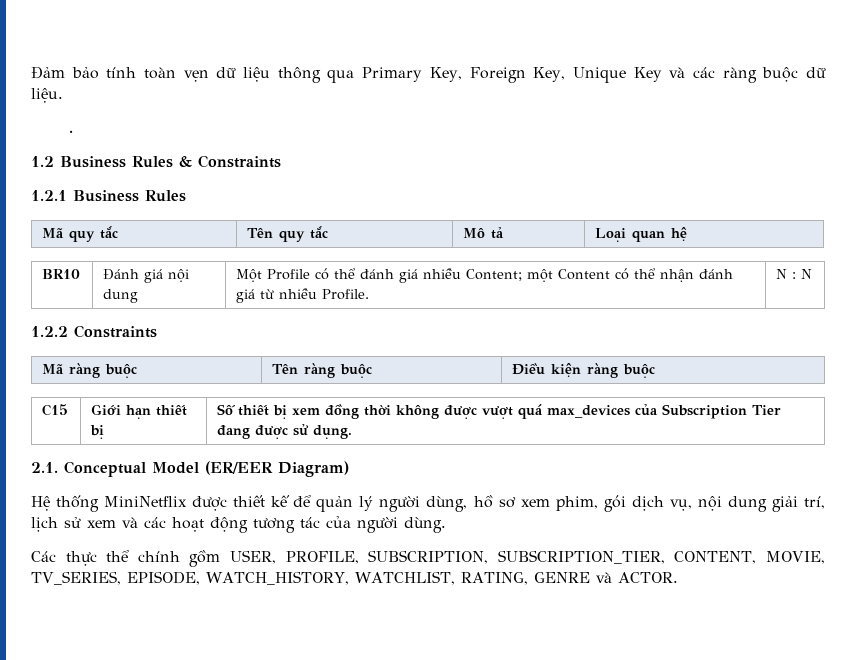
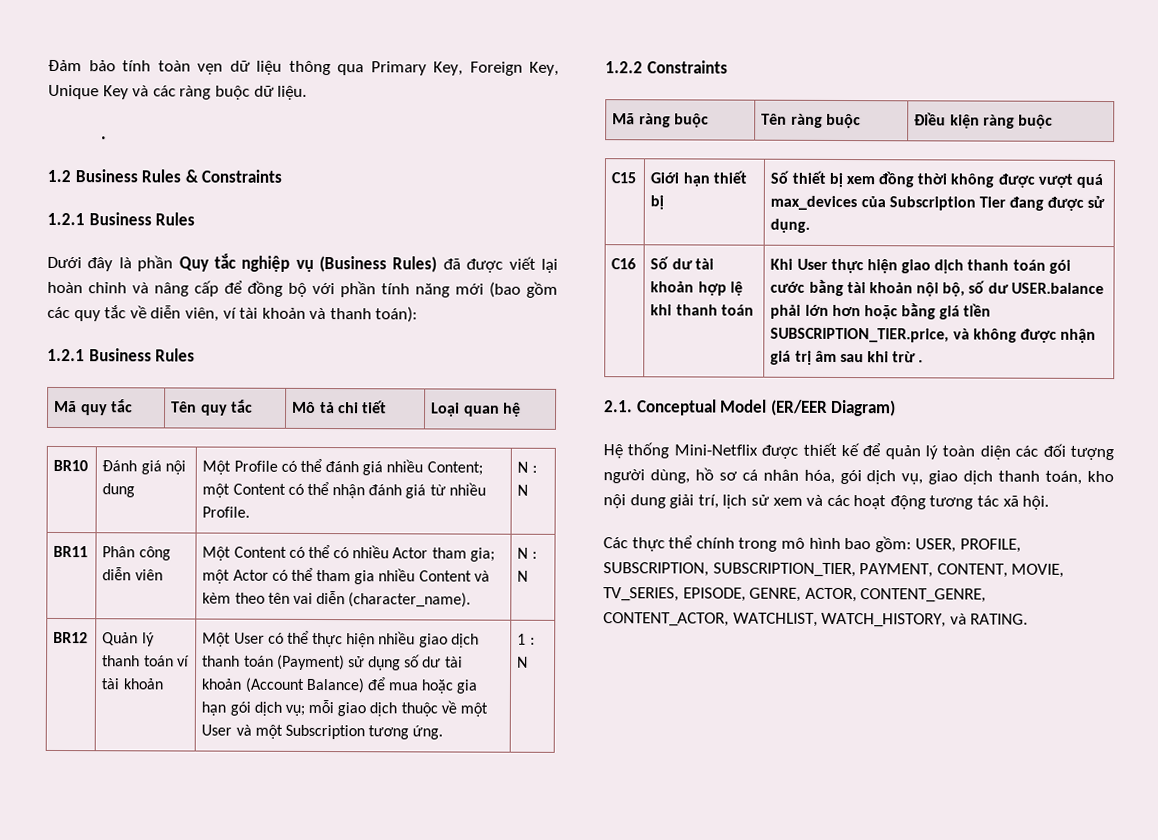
+ Dưới đây là phần Quy tắc nghiệp vụ (Business Rules) đã được viết lại hoàn chỉnh và nâng cấp để đồng bộ với phần tính năng mới (bao gồm các quy tắc về diễn viên, ví tài khoản và thanh toán):
+ 1.2.1 Business Rules
- Mã quy tắc | Tên quy tắc | Mô tả | Loại quan hệ
+ Mã quy tắc | Tên quy tắc | Mô tả chi tiết | Loại quan hệ
+ BR11 | Phân công diễn viên | Một Content có thể có nhiều Actor tham gia; một Actor có thể tham gia nhiều Content và kèm theo tên vai diễn (character_name). | N : N
+ BR12 | Quản lý thanh toán ví tài khoản | Một User có thể thực hiện nhiều giao dịch thanh toán (Payment) sử dụng số dư tài khoản (Account Balance) để mua hoặc gia hạn gói dịch vụ; mỗi giao dịch thuộc về một User và một Subscription tương ứng. | 1 : N
+ C16 | Số dư tài khoản hợp lệ khi thanh toán | Khi User thực hiện giao dịch thanh toán gói cước bằng tài khoản nội bộ, số dư USER.balance phải lớn hơn hoặc bằng giá tiền SUBSCRIPTION_TIER.price, và không được nhận giá trị âm sau khi trừ .
- Hệ thống MiniNetflix được thiết kế để quản lý người dùng, hồ sơ xem phim, gói dịch vụ, nội dung giải trí, lịch sử xem và các hoạt động tương tác của người dùng.
+ Hệ thống Mini-Netflix được thiết kế để quản lý toàn diện các đối tượng người dùng, hồ sơ cá nhân hóa, gói dịch vụ, giao dịch thanh toán, kho nội dung giải trí, lịch sử xem và các hoạt động tương tác xã hội.
- Các thực thể chính gồm USER, PROFILE, SUBSCRIPTION, SUBSCRIPTION_TIER, CONTENT, MOVIE, TV_SERIES, EPISODE, WATCH_HISTORY, WATCHLIST, RATING, GENRE và ACTOR.
+ Các thực thể chính trong mô hình bao gồm: USER, PROFILE, SUBSCRIPTION, SUBSCRIPTION_TIER, PAYMENT, CONTENT, MOVIE, TV_SERIES, EPISODE, GENRE, ACTOR, CONTENT_GENRE, CONTENT_ACTOR, WATCHLIST, WATCH_HISTORY, và RATING.

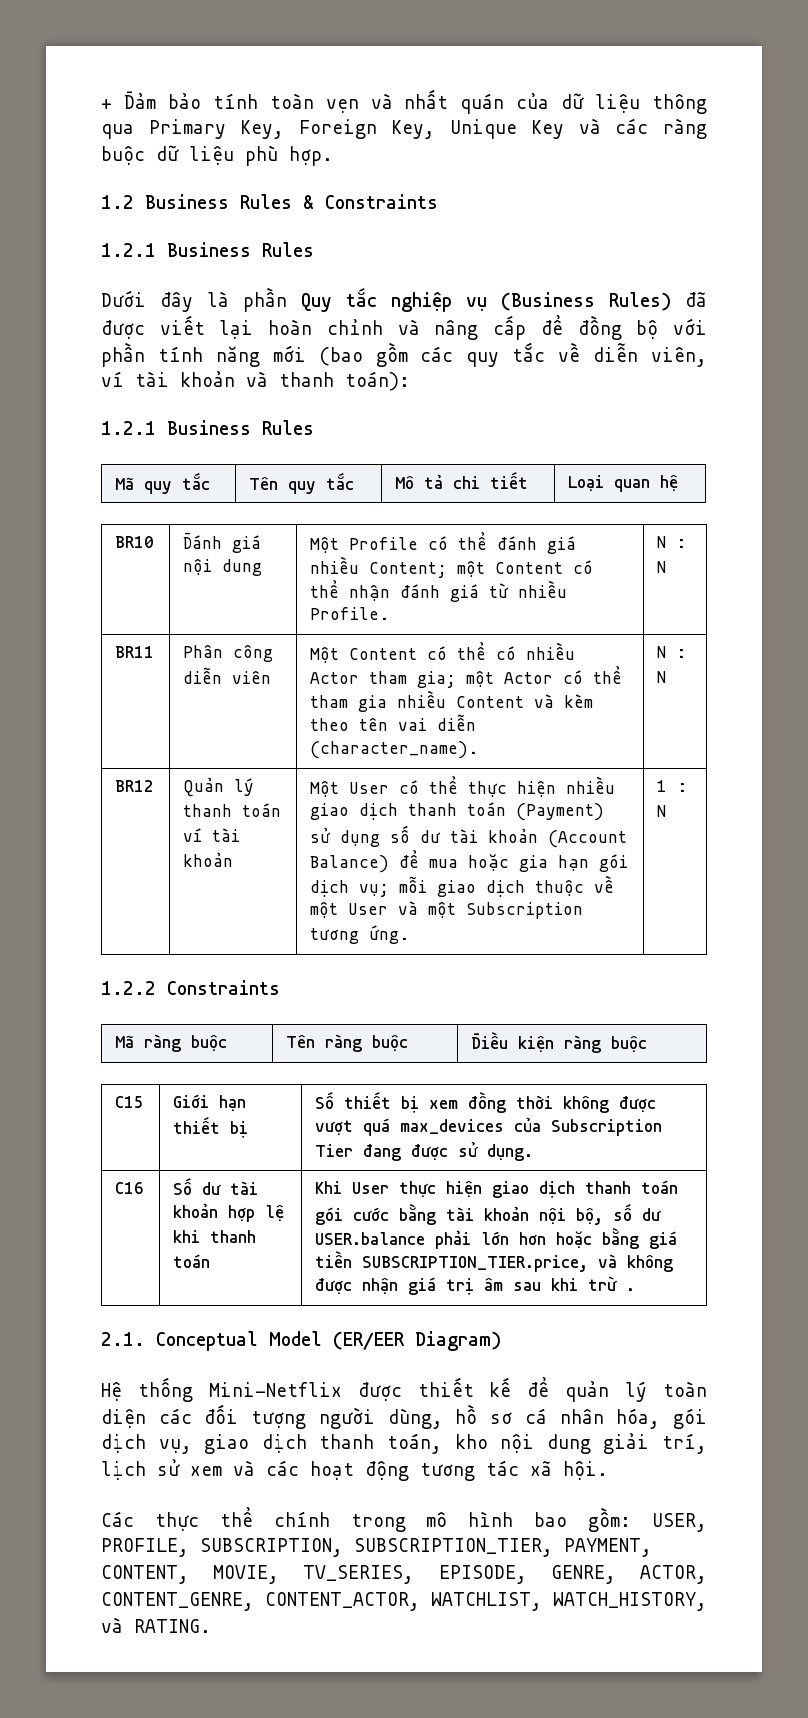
- Đảm bảo tính toàn vẹn dữ liệu thông qua Primary Key, Foreign Key, Unique Key và các ràng buộc dữ liệu.
- .
+ + Đảm bảo tính toàn vẹn và nhất quán của dữ liệu thông qua Primary Key, Foreign Key, Unique Key và các ràng buộc dữ liệu phù hợp.

